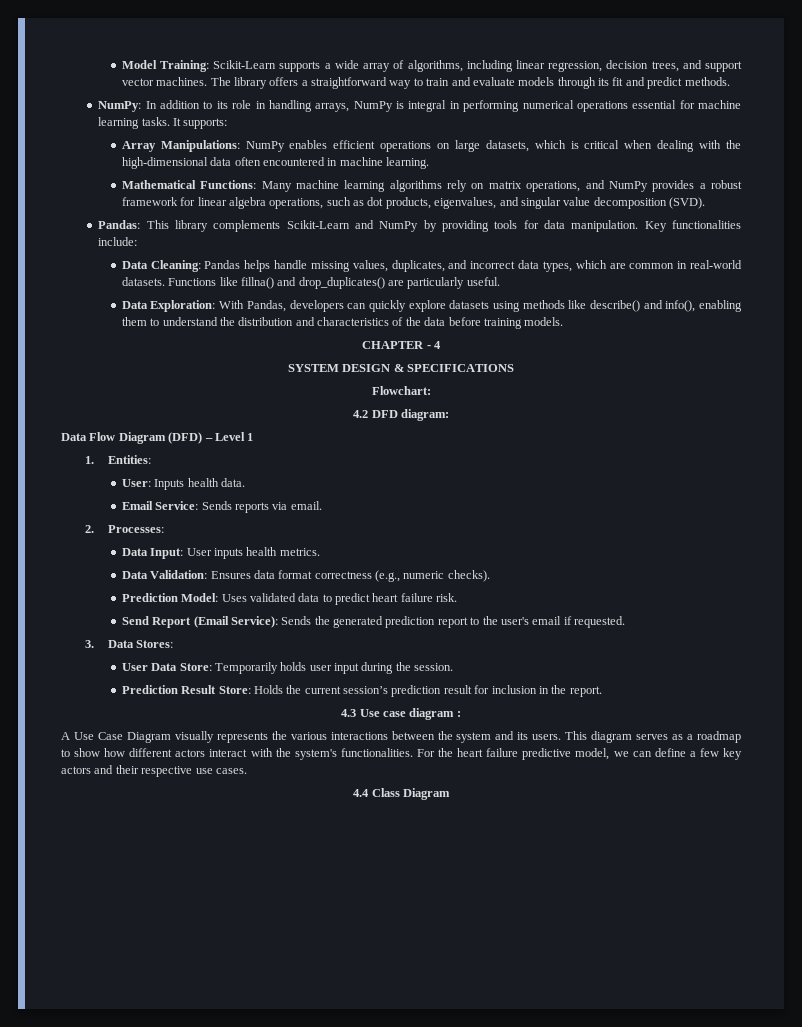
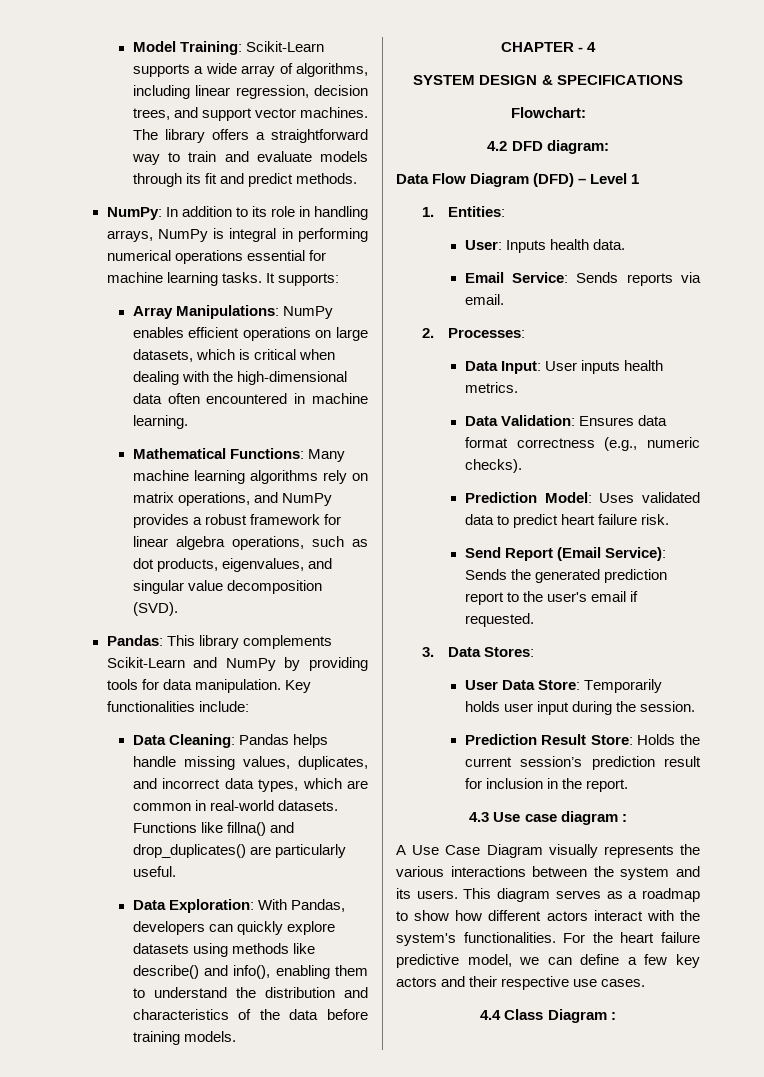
- 4.4 Class Diagram
+ 4.4 Class Diagram :

